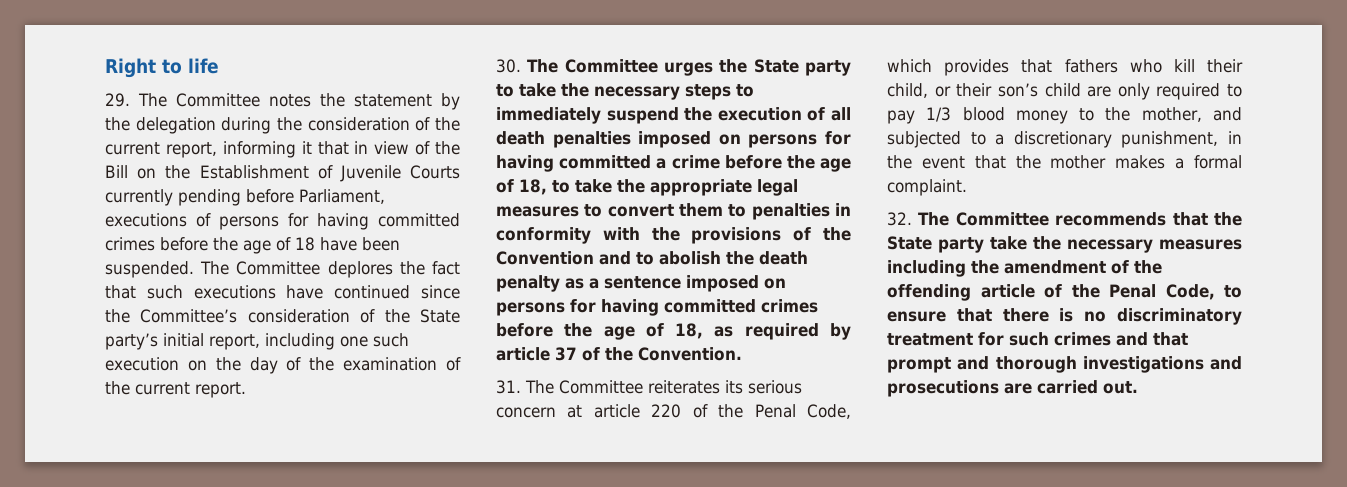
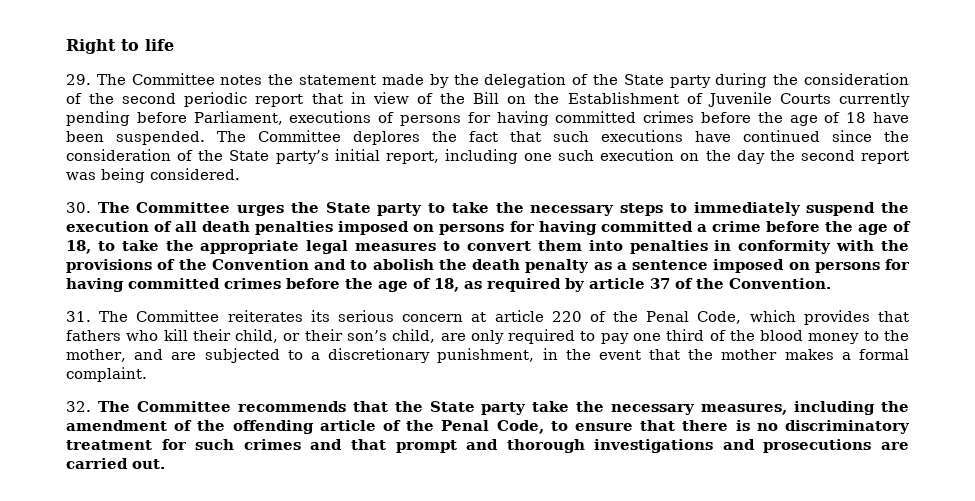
- 29. The Committee notes the statement by the delegation during the consideration of the current report, informing it that in view of the Bill on the Establishment of Juvenile Courts currently pending before Parliament, executions of persons for having committed crimes before the age of 18 have been suspended.
+ 29. The Committee notes the statement made by the delegation of the State party during the consideration of the second periodic report that in view of the Bill on the Establishment of Juvenile Courts currently pending before Parliament, executions of persons for having committed crimes before the age of 18 have been suspended.
- The Committee deplores the fact that such executions have continued since the Committee’s consideration of the State party’s initial report, including one such execution on the day of the examination of the current report.
+ The Committee deplores the fact that such executions have continued since the consideration of the State party’s initial report, including one such execution on the day the second report was being considered.
- 30. The Committee urges the State party to take the necessary steps to immediately suspend the execution of all death penalties imposed on persons for having committed a crime before the age of 18, to take the appropriate legal measures to convert them to penalties in conformity with the provisions of the Convention and to abolish the death penalty as a sentence imposed on persons for having committed crimes before the age of 18, as required by article 37 of the Convention.
+ 30. The Committee urges the State party to take the necessary steps to immediately suspend the execution of all death penalties imposed on persons for having committed a crime before the age of 18, to take the appropriate legal measures to convert them into penalties in conformity with the provisions of the Convention and to abolish the death penalty as a sentence imposed on persons for having committed crimes before the age of 18, as required by article 37 of the Convention.
- 31. The Committee reiterates its serious concern at article 220 of the Penal Code, which provides that fathers who kill their child, or their son’s child are only required to pay 1/3 blood money to the mother, and subjected to a discretionary punishment, in the event that the mother makes a formal complaint.
+ 31. The Committee reiterates its serious concern at article 220 of the Penal Code, which provides that fathers who kill their child, or their son’s child, are only required to pay one third of the blood money to the mother, and are subjected to a discretionary punishment, in the event that the mother makes a formal complaint.
- 32. The Committee recommends that the State party take the necessary measures including the amendment of the offending article of the Penal Code, to ensure that there is no discriminatory treatment for such crimes and that prompt and thorough investigations and prosecutions are carried out.
+ 32. The Committee recommends that the State party take the necessary measures, including the amendment of the offending article of the Penal Code, to ensure that there is no discriminatory treatment for such crimes and that prompt and thorough investigations and prosecutions are carried out.

